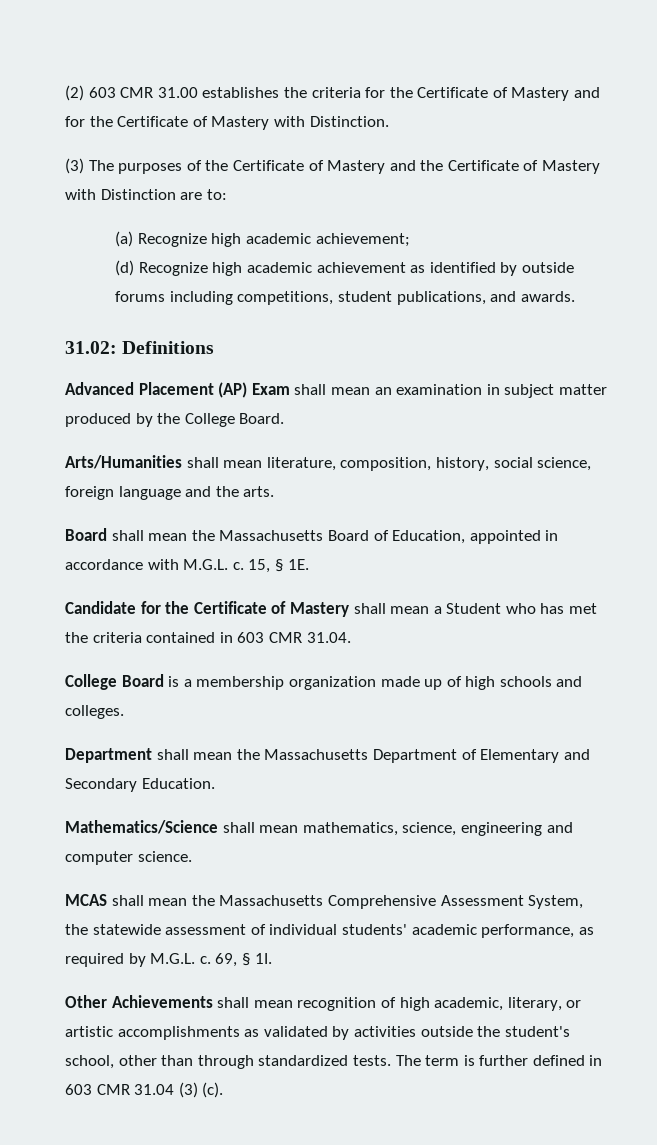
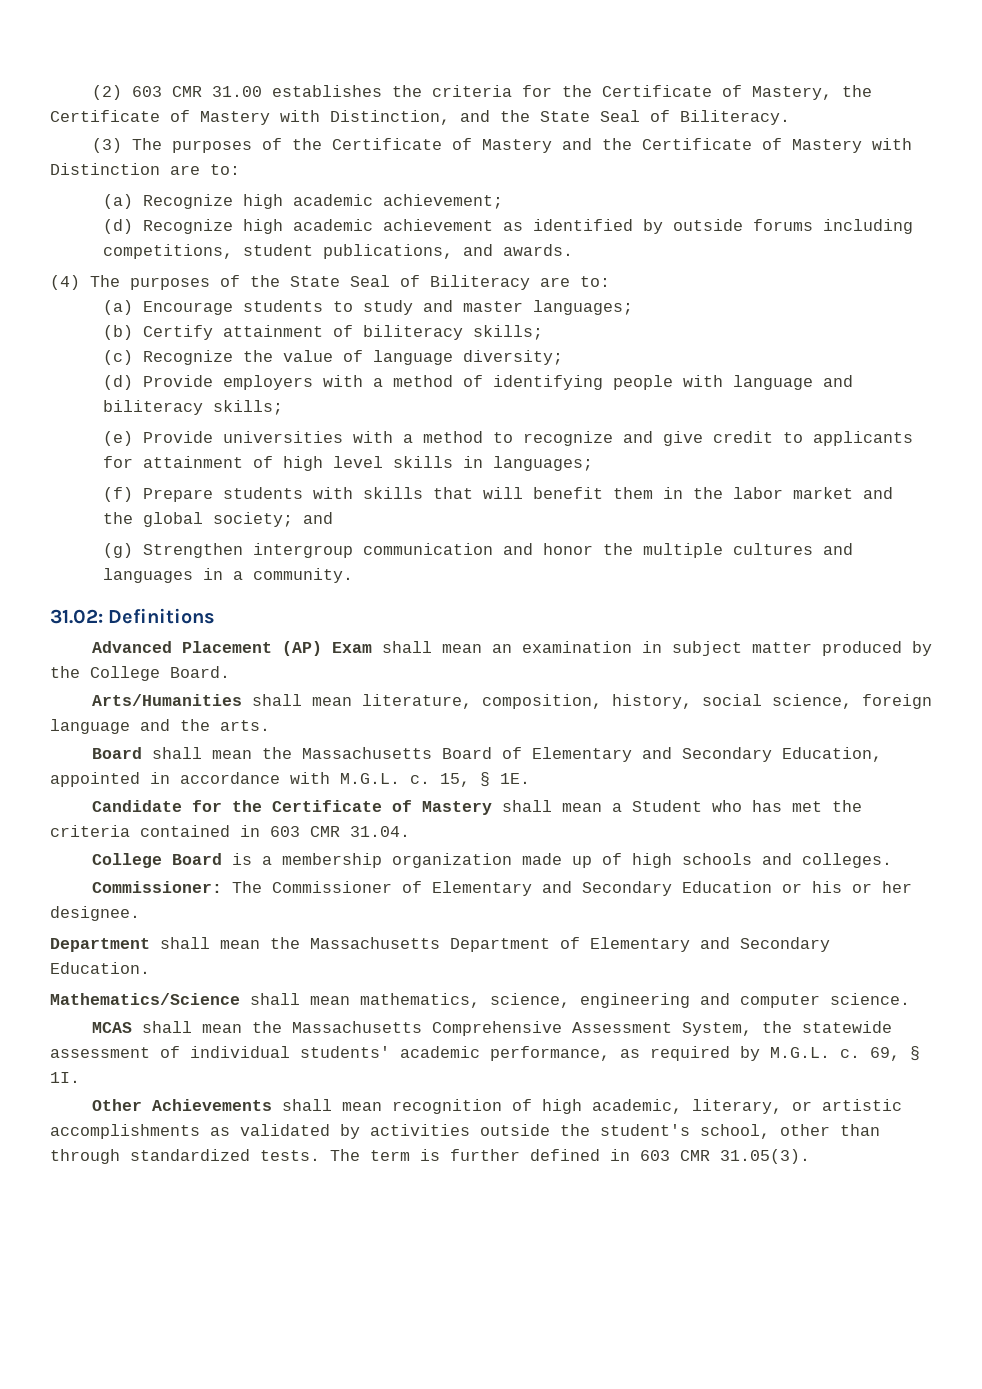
- (2) 603 CMR 31.00 establishes the criteria for the Certificate of Mastery and for the Certificate of Mastery with Distinction.
+ (2) 603 CMR 31.00 establishes the criteria for the Certificate of Mastery, the Certificate of Mastery with Distinction, and the State Seal of Biliteracy.
+ (4) The purposes of the State Seal of Biliteracy are to:
+ (a) Encourage students to study and master languages;
+ (b) Certify attainment of biliteracy skills;
+ (c) Recognize the value of language diversity;
+ (d) Provide employers with a method of identifying people with language and biliteracy skills;
+ (e) Provide universities with a method to recognize and give credit to applicants for attainment of high level skills in languages;
+ (f) Prepare students with skills that will benefit them in the labor market and the global society; and
+ (g) Strengthen intergroup communication and honor the multiple cultures and languages in a community.
- Board shall mean the Massachusetts Board of Education, appointed in accordance with M.G.L. c.
+ Board shall mean the Massachusetts Board of Elementary and Secondary Education, appointed in accordance with M.G.L. c.
+ Commissioner: The Commissioner of Elementary and Secondary Education or his or her designee.
- The term is further defined in 603 CMR 31.04 (3) (c).
+ The term is further defined in 603 CMR 31.05(3).

